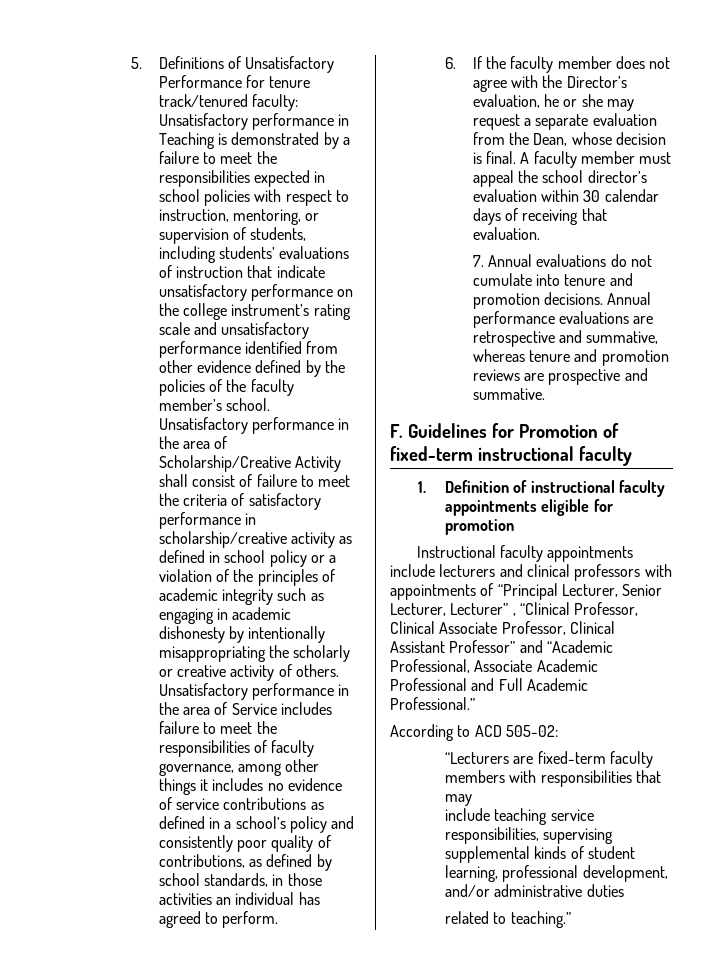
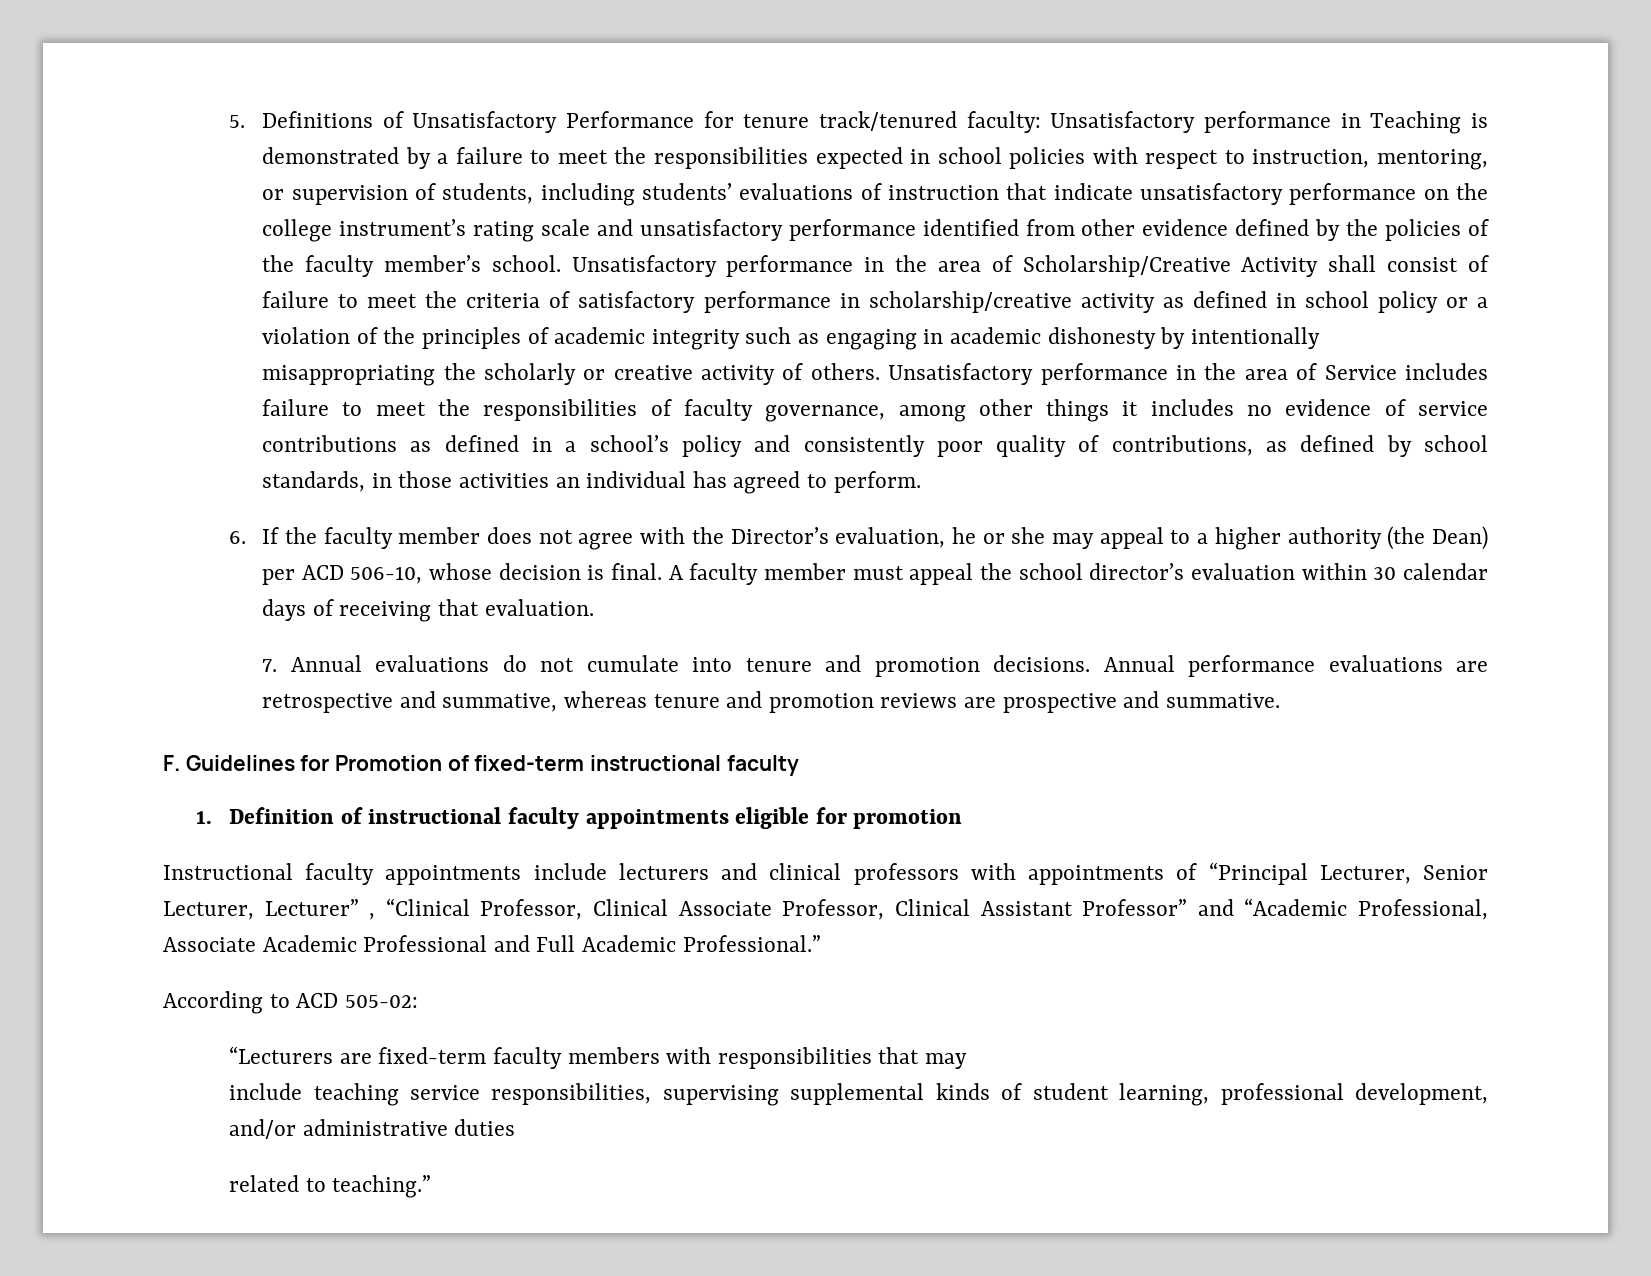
- 6. If the faculty member does not agree with the Director’s evaluation, he or she may request a separate evaluation from the Dean, whose decision is final.
+ 6. If the faculty member does not agree with the Director’s evaluation, he or she may appeal to a higher authority (the Dean) per ACD 506-10, whose decision is final.

